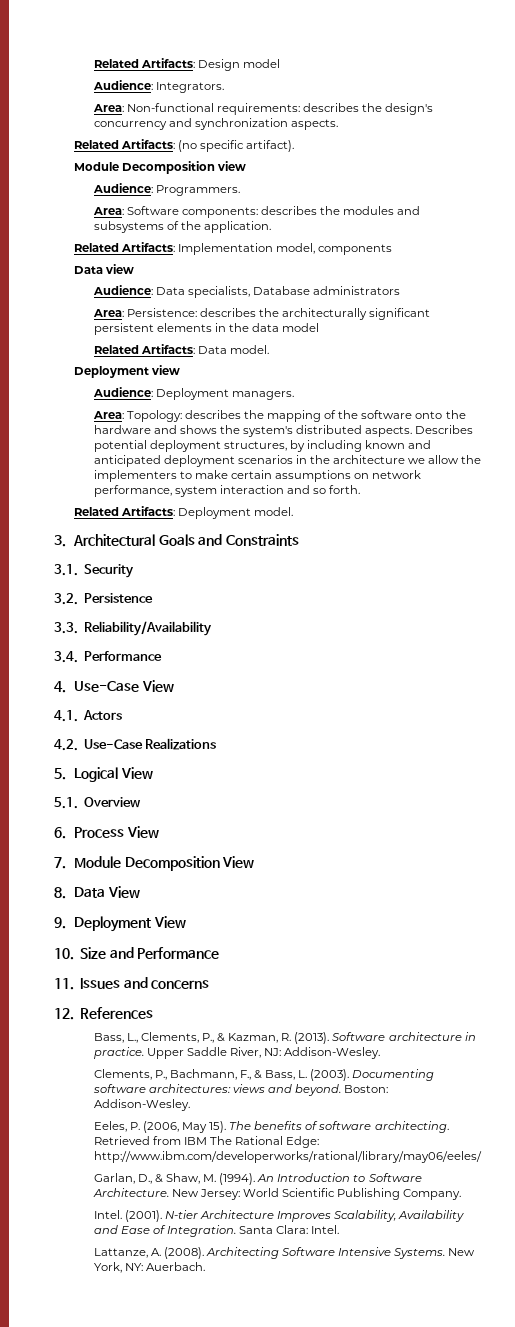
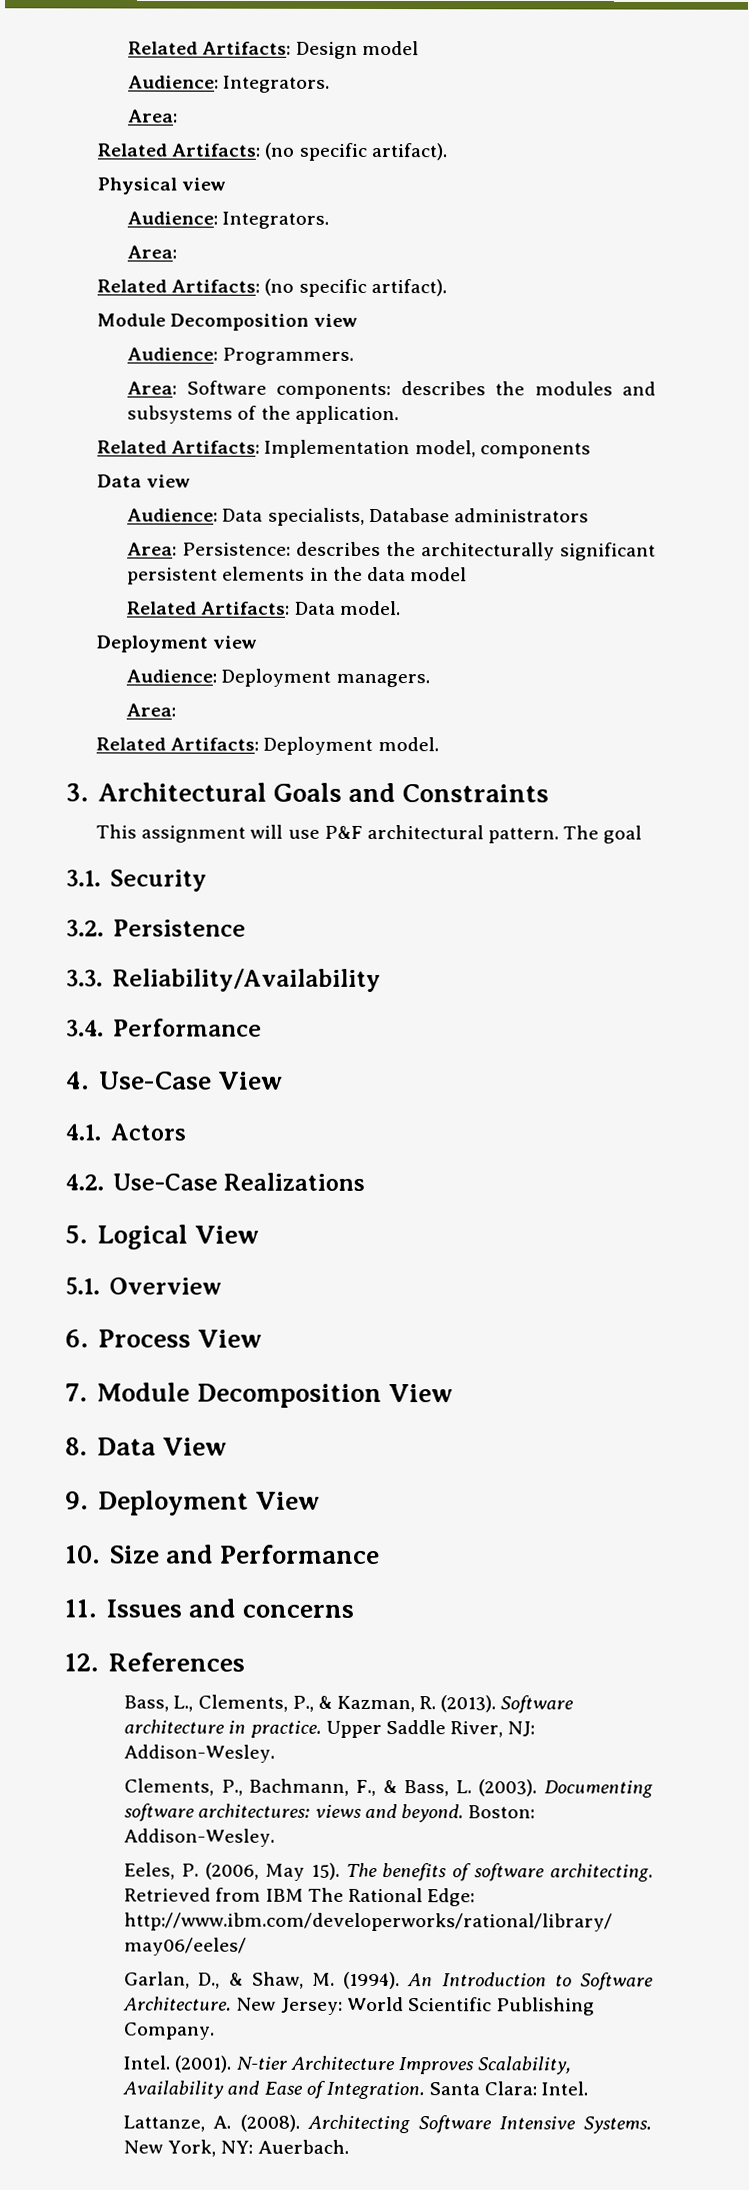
  Related Artifacts: Design model
  Audience: Integrators.
- Area: Non-functional requirements: describes the design's concurrency and synchronization aspects.
+ Area:
+ Related Artifacts: (no specific artifact).
+ Physical view
+ Audience: Integrators.
+ Area:
  Audience: Deployment managers.
- Area: Topology: describes the mapping of the software onto the hardware and shows the system's distributed aspects. Describes potential deployment structures, by including known and anticipated deployment scenarios in the architecture we allow the implementers to make certain assumptions on network performance, system interaction and so forth.
+ Area:
+ This assignment will use P&F architectural pattern. The goal

